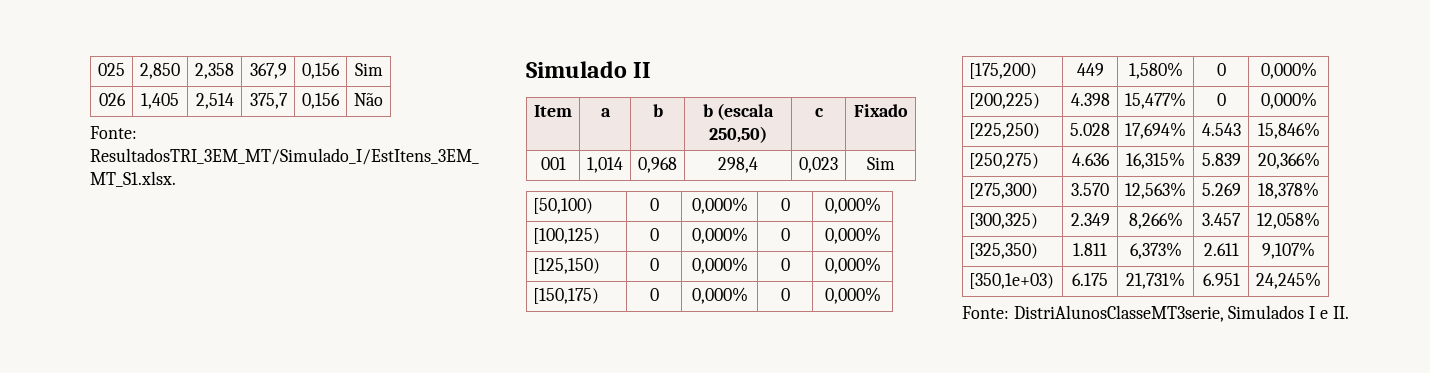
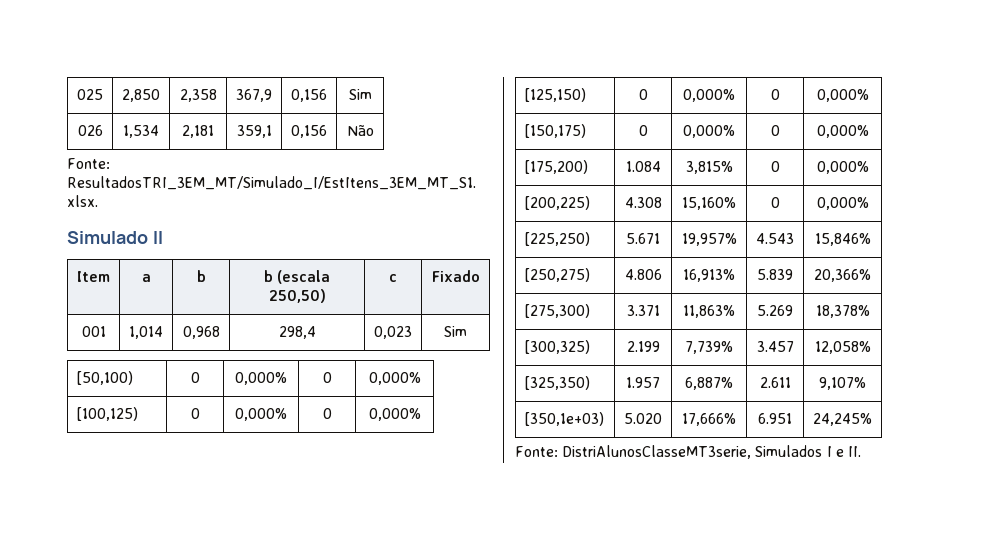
- 026 | 1,405 | 2,514 | 375,7 | 0,156 | Não
+ 026 | 1,534 | 2,181 | 359,1 | 0,156 | Não
- [175,200) | 449 | 1,580% | 0 | 0,000%
+ [175,200) | 1.084 | 3,815% | 0 | 0,000%
- [200,225) | 4.398 | 15,477% | 0 | 0,000%
+ [200,225) | 4.308 | 15,160% | 0 | 0,000%
- [225,250) | 5.028 | 17,694% | 4.543 | 15,846%
+ [225,250) | 5.671 | 19,957% | 4.543 | 15,846%
- [250,275) | 4.636 | 16,315% | 5.839 | 20,366%
+ [250,275) | 4.806 | 16,913% | 5.839 | 20,366%
- [275,300) | 3.570 | 12,563% | 5.269 | 18,378%
+ [275,300) | 3.371 | 11,863% | 5.269 | 18,378%
- [300,325) | 2.349 | 8,266% | 3.457 | 12,058%
+ [300,325) | 2.199 | 7,739% | 3.457 | 12,058%
- [325,350) | 1.811 | 6,373% | 2.611 | 9,107%
+ [325,350) | 1.957 | 6,887% | 2.611 | 9,107%
- [350,1e+03) | 6.175 | 21,731% | 6.951 | 24,245%
+ [350,1e+03) | 5.020 | 17,666% | 6.951 | 24,245%

